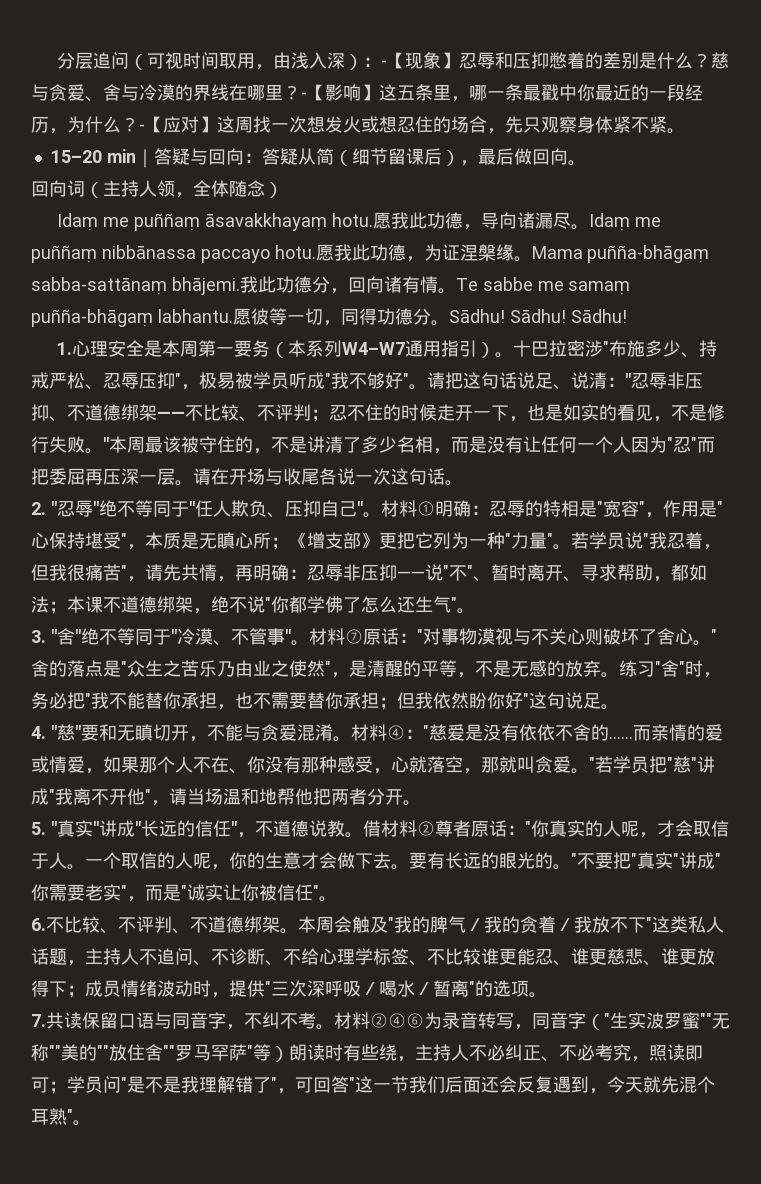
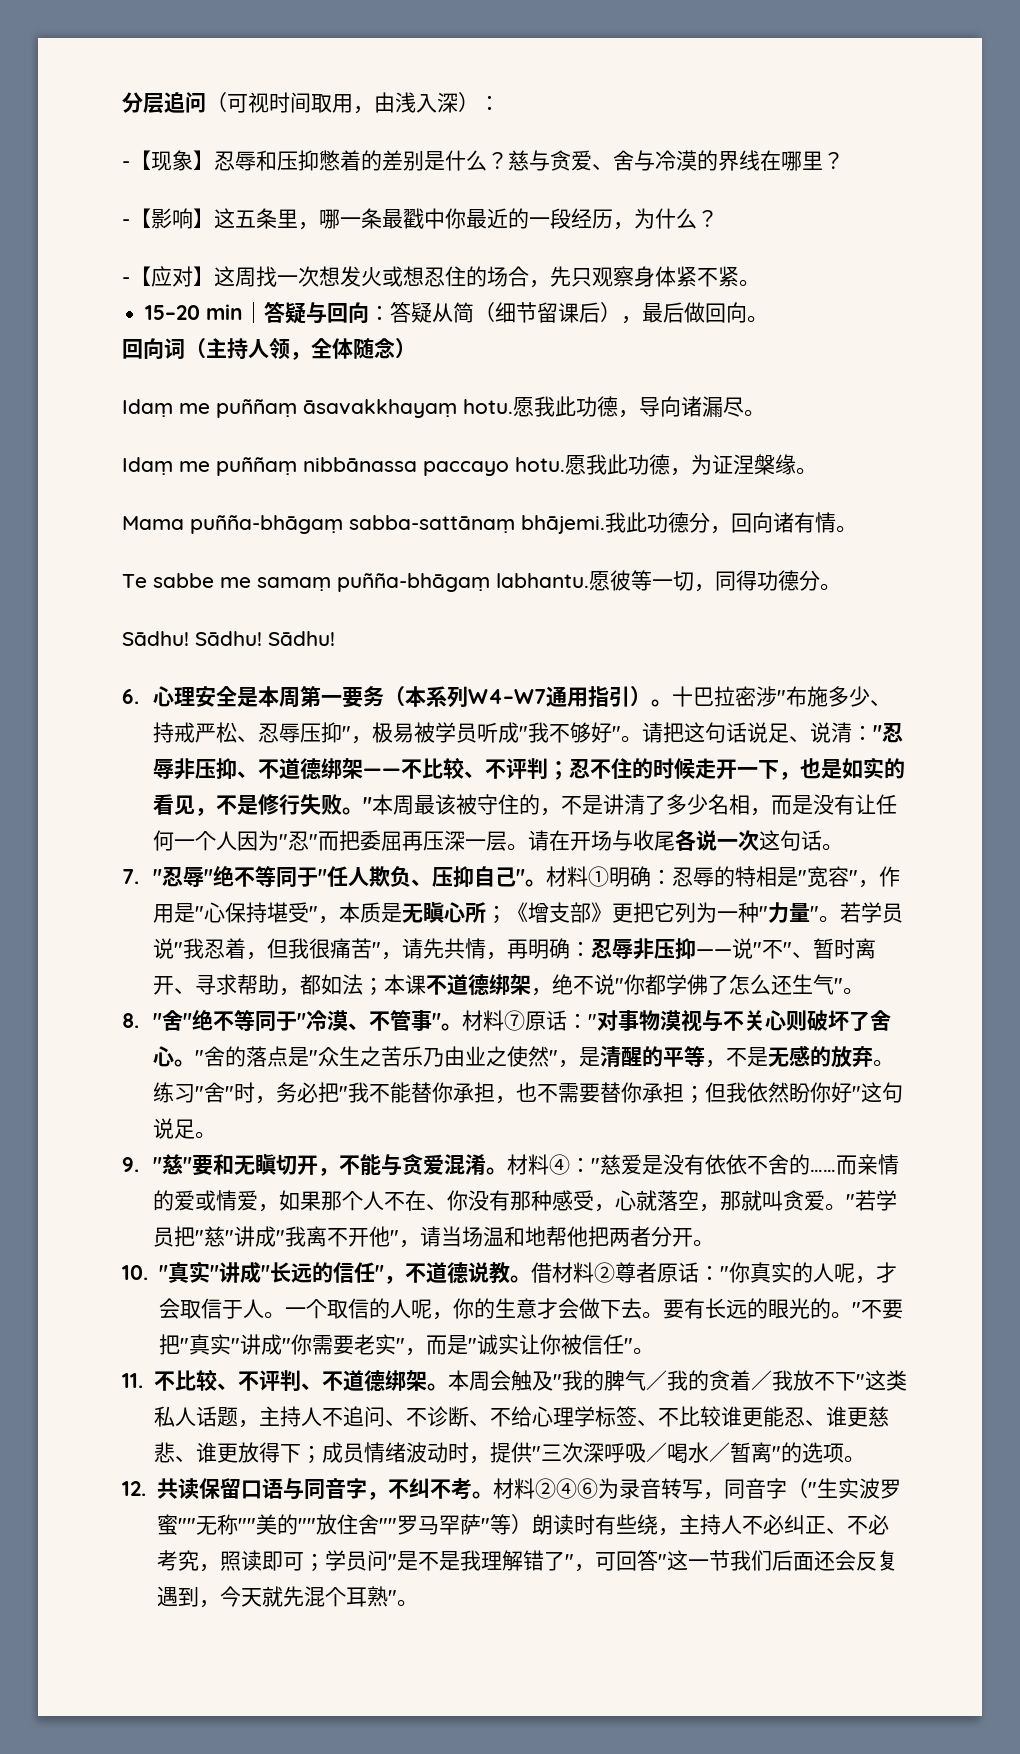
- 分层追问（可视时间取用，由浅入深）：-【现象】忍辱和压抑憋着的差别是什么？
+ 分层追问（可视时间取用，由浅入深）：
+ -【现象】忍辱和压抑憋着的差别是什么？
- 慈与贪爱、舍与冷漠的界线在哪里？-【影响】这五条里，哪一条最戳中你最近的一段经历，为什么？-【应对】这周找一次想发火或想忍住的场合，先只观察身体紧不紧。
+ 慈与贪爱、舍与冷漠的界线在哪里？
+ -【影响】这五条里，哪一条最戳中你最近的一段经历，为什么？
+ -【应对】这周找一次想发火或想忍住的场合，先只观察身体紧不紧。
- 愿我此功德，导向诸漏尽。Idaṃ me puññaṃ nibbānassa paccayo hotu.
+ 愿我此功德，导向诸漏尽。
+ Idaṃ me puññaṃ nibbānassa paccayo hotu.
- 愿我此功德，为证涅槃缘。Mama puñña-bhāgaṃ sabba-sattānaṃ bhājemi.
+ 愿我此功德，为证涅槃缘。
+ Mama puñña-bhāgaṃ sabba-sattānaṃ bhājemi.
- 我此功德分，回向诸有情。Te sabbe me samaṃ puñña-bhāgaṃ labhantu.
+ 我此功德分，回向诸有情。
+ Te sabbe me samaṃ puñña-bhāgaṃ labhantu.
- 愿彼等一切，同得功德分。Sādhu!
+ 愿彼等一切，同得功德分。
+ Sādhu!
- 1.心理安全是本周第一要务（本系列W4–W7通用指引）。
+ 6.心理安全是本周第一要务（本系列W4–W7通用指引）。
- 2. "忍辱"绝不等同于"任人欺负、压抑自己"。
+ 7. "忍辱"绝不等同于"任人欺负、压抑自己"。
- 3. "舍"绝不等同于"冷漠、不管事"。
+ 8. "舍"绝不等同于"冷漠、不管事"。
- 4. "慈"要和无瞋切开，不能与贪爱混淆。
+ 9. "慈"要和无瞋切开，不能与贪爱混淆。
- 5. "真实"讲成"长远的信任"，不道德说教。
+ 10. "真实"讲成"长远的信任"，不道德说教。
- 6.不比较、不评判、不道德绑架。
+ 11.不比较、不评判、不道德绑架。
- 7.共读保留口语与同音字，不纠不考。
+ 12.共读保留口语与同音字，不纠不考。

